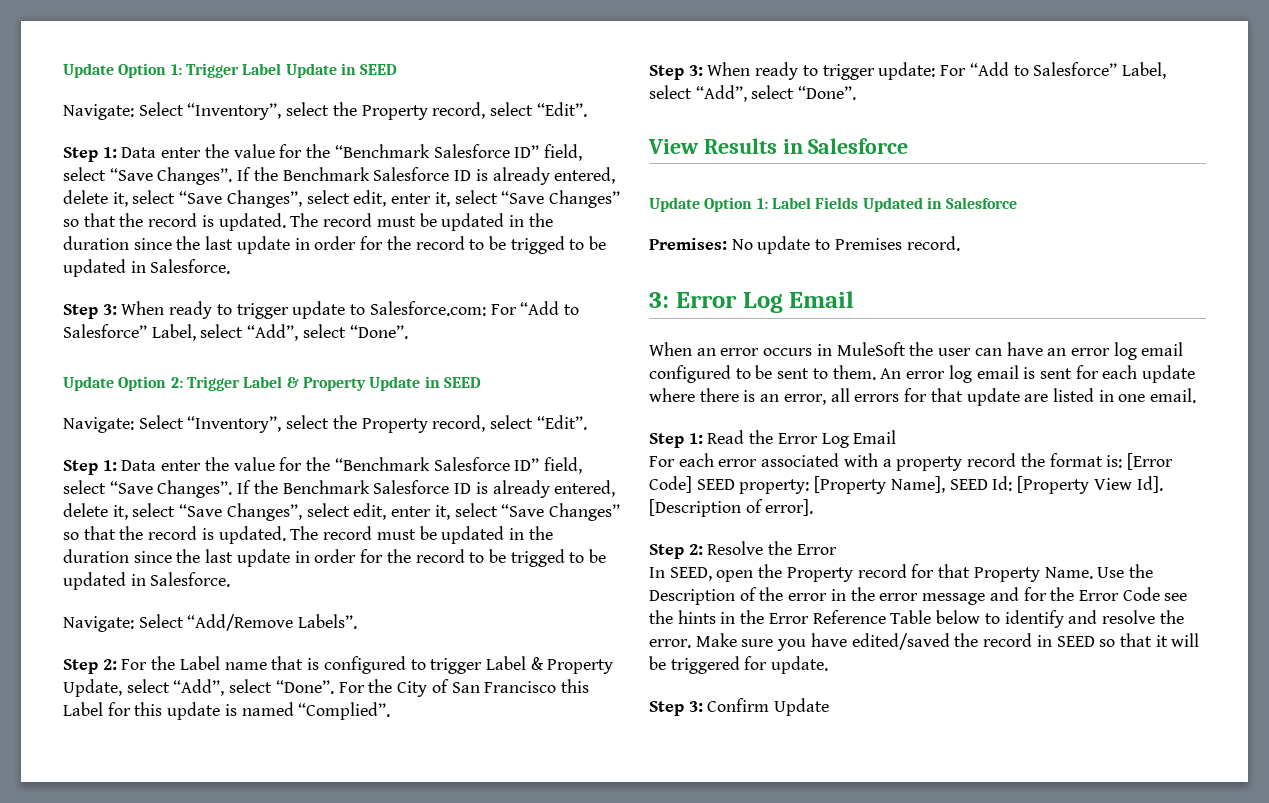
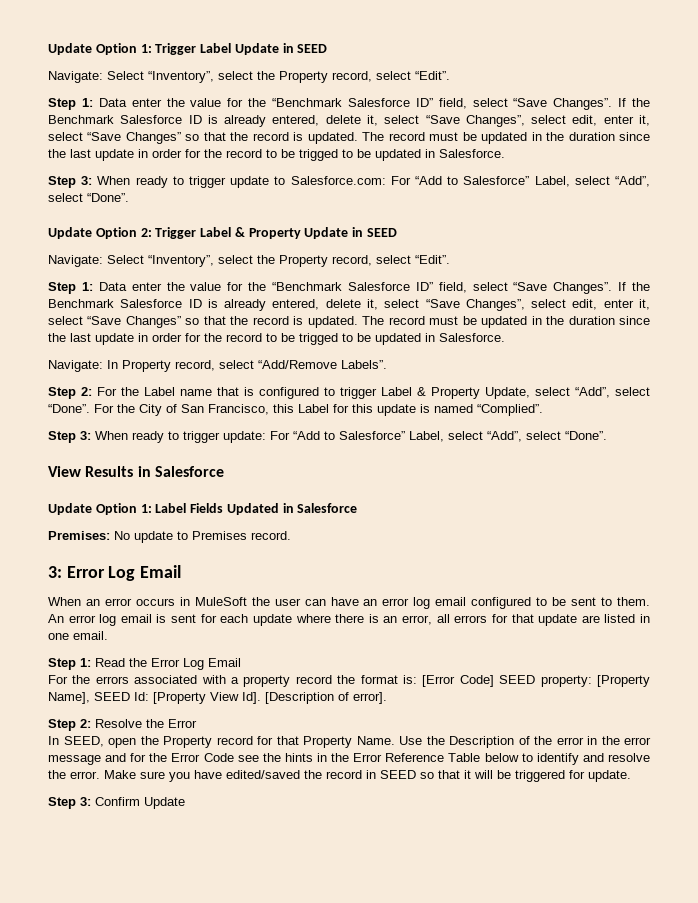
- Navigate: Select “Add/Remove Labels”.
+ Navigate: In Property record, select “Add/Remove Labels”.
- For the City of San Francisco this Label for this update is named “Complied”.
+ For the City of San Francisco, this Label for this update is named “Complied”.
- For each error associated with a property record the format is: [Error Code] SEED property: [Property Name], SEED Id: [Property View Id]. [Description of error].
+ For the errors associated with a property record the format is: [Error Code] SEED property: [Property Name], SEED Id: [Property View Id]. [Description of error].

